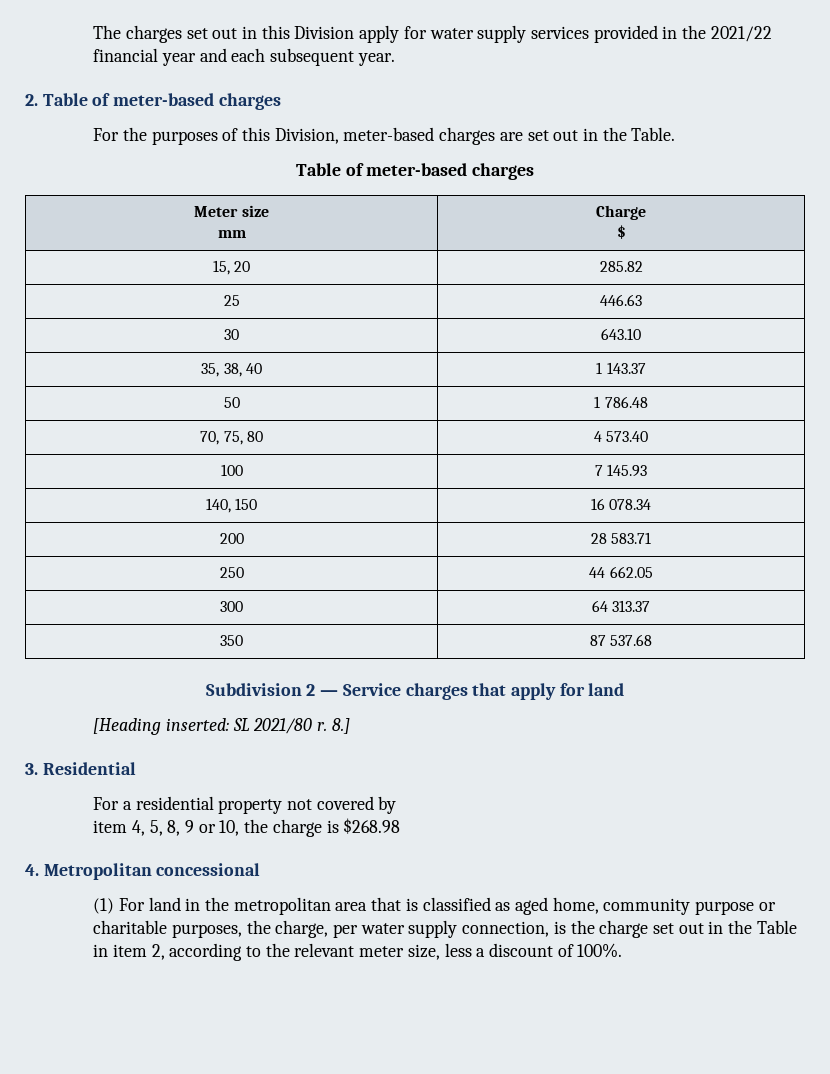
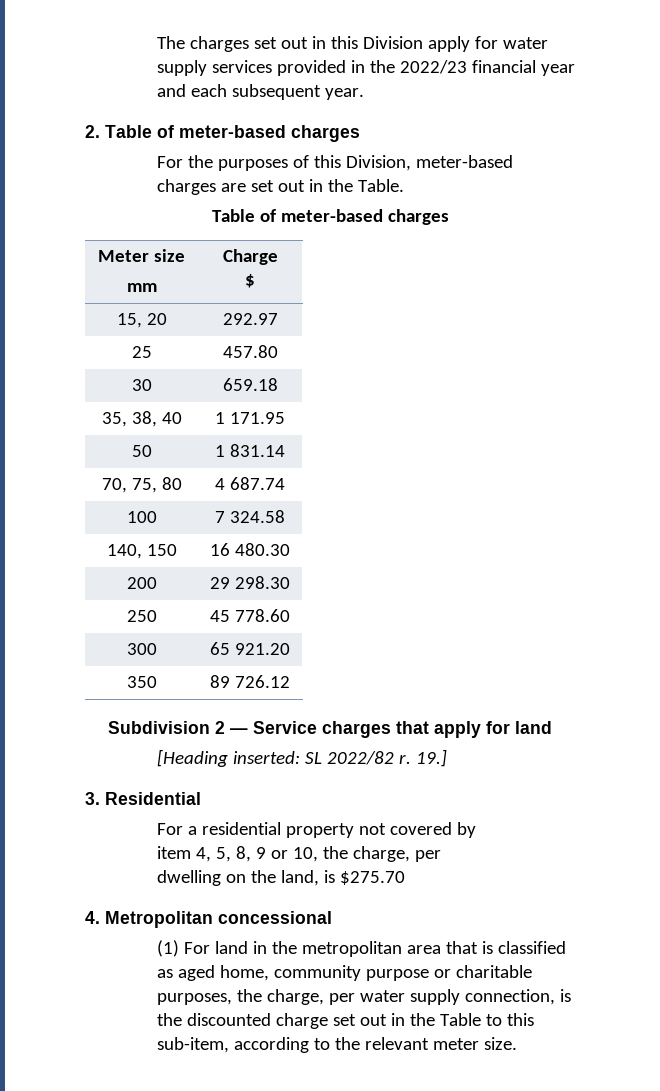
- The charges set out in this Division apply for water supply services provided in the 2021/22 financial year and each subsequent year.
+ The charges set out in this Division apply for water supply services provided in the 2022/23 financial year and each subsequent year.
- 15, 20 | 285.82
+ 15, 20 | 292.97
- 25 | 446.63
+ 25 | 457.80
- 30 | 643.10
+ 30 | 659.18
- 35, 38, 40 | 1 143.37
+ 35, 38, 40 | 1 171.95
- 50 | 1 786.48
+ 50 | 1 831.14
- 70, 75, 80 | 4 573.40
+ 70, 75, 80 | 4 687.74
- 100 | 7 145.93
+ 100 | 7 324.58
- 140, 150 | 16 078.34
+ 140, 150 | 16 480.30
- 200 | 28 583.71
+ 200 | 29 298.30
- 250 | 44 662.05
+ 250 | 45 778.60
- 300 | 64 313.37
+ 300 | 65 921.20
- 350 | 87 537.68
+ 350 | 89 726.12
- [Heading inserted: SL 2021/80 r. 8.]
+ [Heading inserted: SL 2022/82 r. 19.]
- item 4, 5, 8, 9 or 10, the charge is $268.98
+ item 4, 5, 8, 9 or 10, the charge, per
+ dwelling on the land, is $275.70
- (1) For land in the metropolitan area that is classified as aged home, community purpose or charitable purposes, the charge, per water supply connection, is the charge set out in the Table in item 2, according to the relevant meter size, less a discount of 100%.
+ (1) For land in the metropolitan area that is classified as aged home, community purpose or charitable purposes, the charge, per water supply connection, is the discounted charge set out in the Table to this sub-item, according to the relevant meter size.

